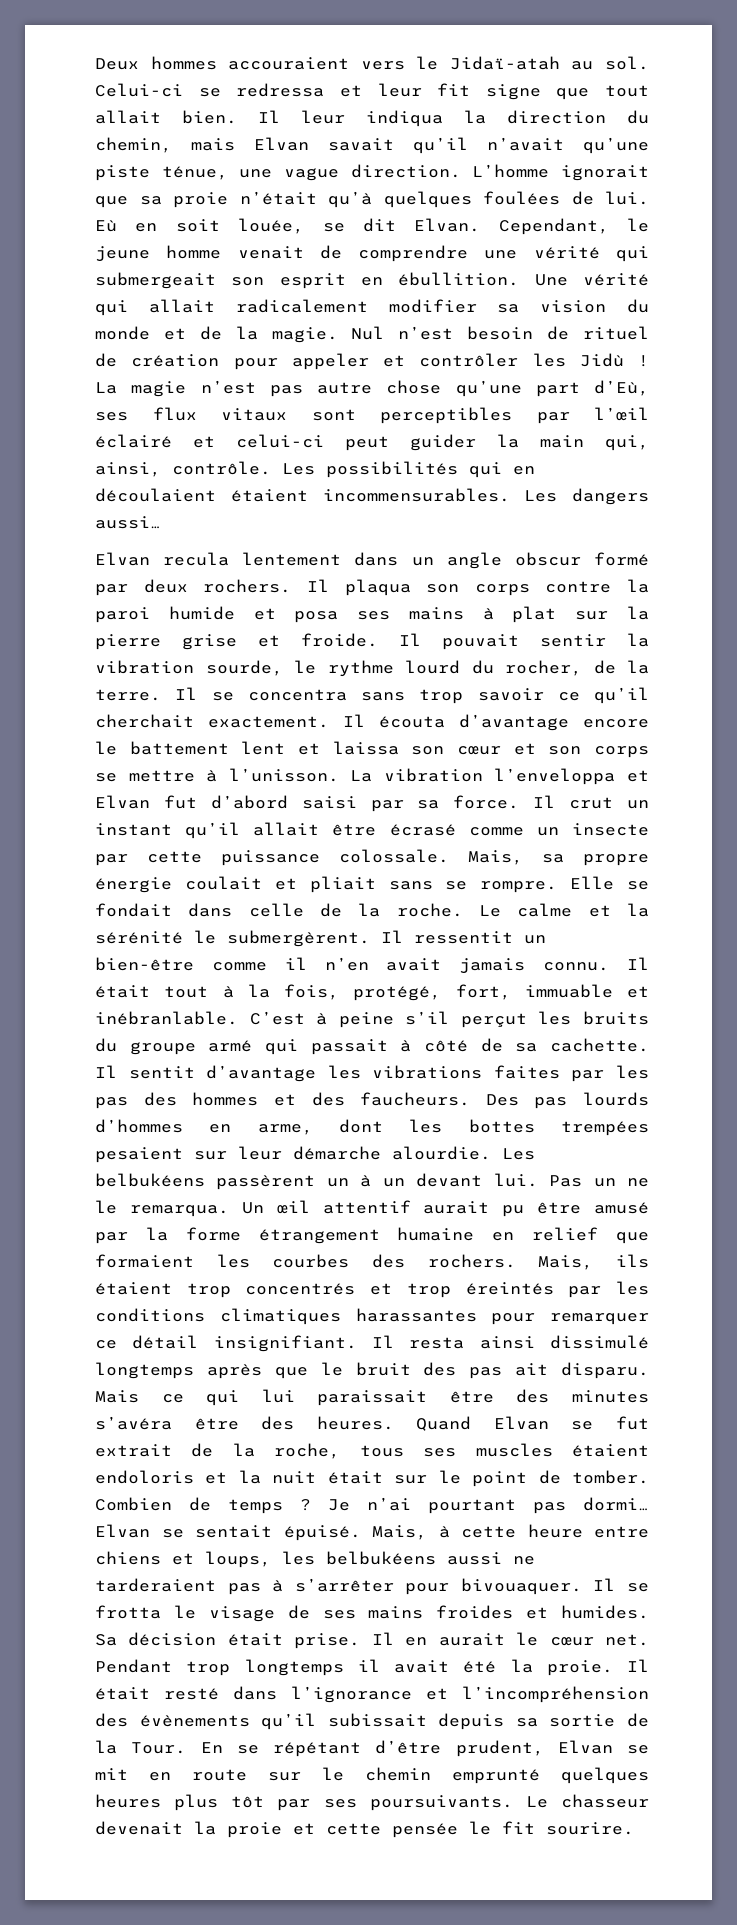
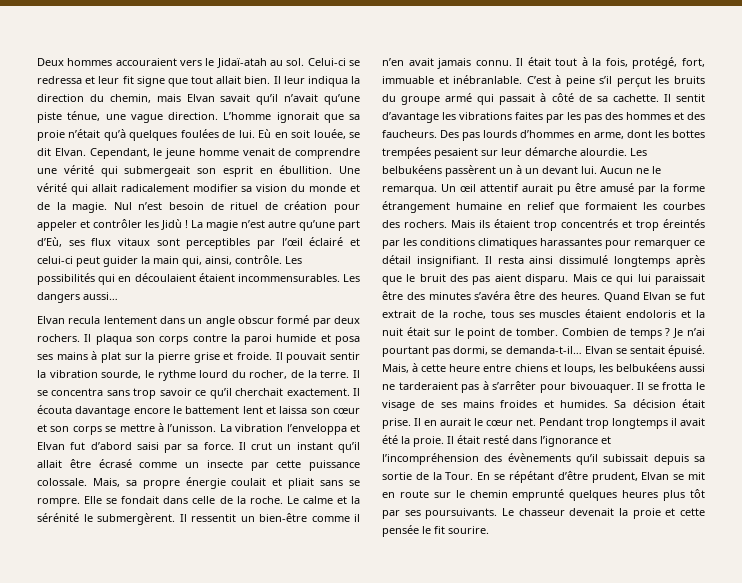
- La magie n’est pas autre chose qu’une part d’Eù, ses flux vitaux sont perceptibles par l’œil éclairé et celui-ci peut guider la main qui, ainsi, contrôle.
+ La magie n’est autre qu’une part d’Eù, ses flux vitaux sont perceptibles par l’œil éclairé et celui-ci peut guider la main qui, ainsi, contrôle.
- Il écouta d’avantage encore le battement lent et laissa son cœur et son corps se mettre à l’unisson.
+ Il écouta davantage encore le battement lent et laissa son cœur et son corps se mettre à l’unisson.
- Pas un ne le remarqua.
+ Aucun ne le remarqua.
- Mais, ils étaient trop concentrés et trop éreintés par les conditions climatiques harassantes pour remarquer ce détail insignifiant.
+ Mais ils étaient trop concentrés et trop éreintés par les conditions climatiques harassantes pour remarquer ce détail insignifiant.
- Il resta ainsi dissimulé longtemps après que le bruit des pas ait disparu.
+ Il resta ainsi dissimulé longtemps après que le bruit des pas aient disparu.
- Je n’ai pourtant pas dormi…
+ Je n’ai pourtant pas dormi, se demanda-t-il…

